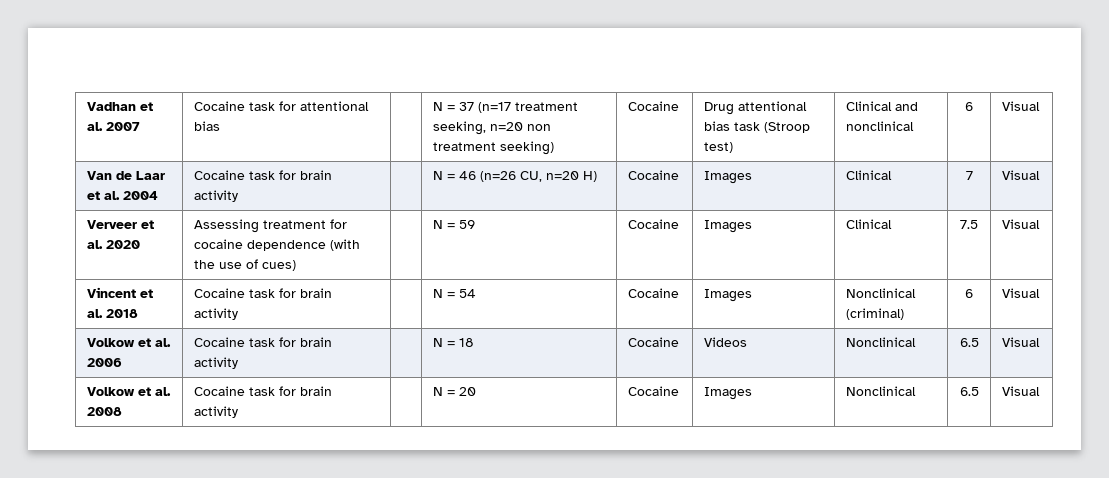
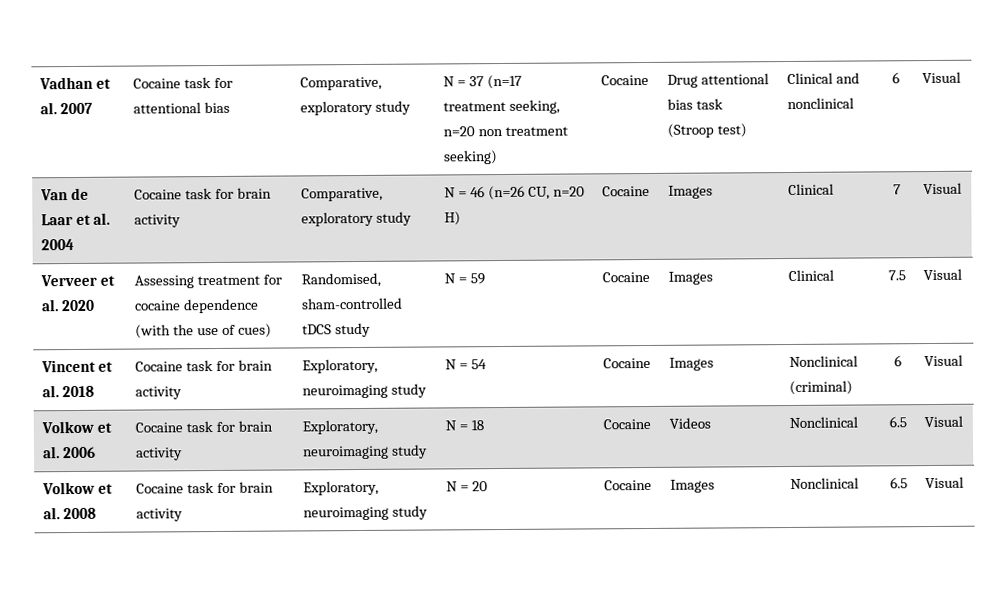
- Vadhan et al. 2007 | Cocaine task for attentional bias | | N = 37 (n=17 treatment seeking, n=20 non treatment seeking) | Cocaine | Drug attentional bias task (Stroop test) | Clinical and nonclinical | 6 | Visual
+ Vadhan et al. 2007 | Cocaine task for attentional bias | Comparative, exploratory study | N = 37 (n=17 treatment seeking, n=20 non treatment seeking) | Cocaine | Drug attentional bias task (Stroop test) | Clinical and nonclinical | 6 | Visual
- Van de Laar et al. 2004 | Cocaine task for brain activity | | N = 46 (n=26 CU, n=20 H) | Cocaine | Images | Clinical | 7 | Visual
+ Van de Laar et al. 2004 | Cocaine task for brain activity | Comparative, exploratory study | N = 46 (n=26 CU, n=20 H) | Cocaine | Images | Clinical | 7 | Visual
- Verveer et al. 2020 | Assessing treatment for cocaine dependence (with the use of cues) | | N = 59 | Cocaine | Images | Clinical | 7.5 | Visual
+ Verveer et al. 2020 | Assessing treatment for cocaine dependence (with the use of cues) | Randomised, sham-controlled tDCS study | N = 59 | Cocaine | Images | Clinical | 7.5 | Visual
- Vincent et al. 2018 | Cocaine task for brain activity | | N = 54 | Cocaine | Images | Nonclinical (criminal) | 6 | Visual
+ Vincent et al. 2018 | Cocaine task for brain activity | Exploratory, neuroimaging study | N = 54 | Cocaine | Images | Nonclinical (criminal) | 6 | Visual
- Volkow et al. 2006 | Cocaine task for brain activity | | N = 18 | Cocaine | Videos | Nonclinical | 6.5 | Visual
+ Volkow et al. 2006 | Cocaine task for brain activity | Exploratory, neuroimaging study | N = 18 | Cocaine | Videos | Nonclinical | 6.5 | Visual
- Volkow et al. 2008 | Cocaine task for brain activity | | N = 20 | Cocaine | Images | Nonclinical | 6.5 | Visual
+ Volkow et al. 2008 | Cocaine task for brain activity | Exploratory, neuroimaging study | N = 20 | Cocaine | Images | Nonclinical | 6.5 | Visual

